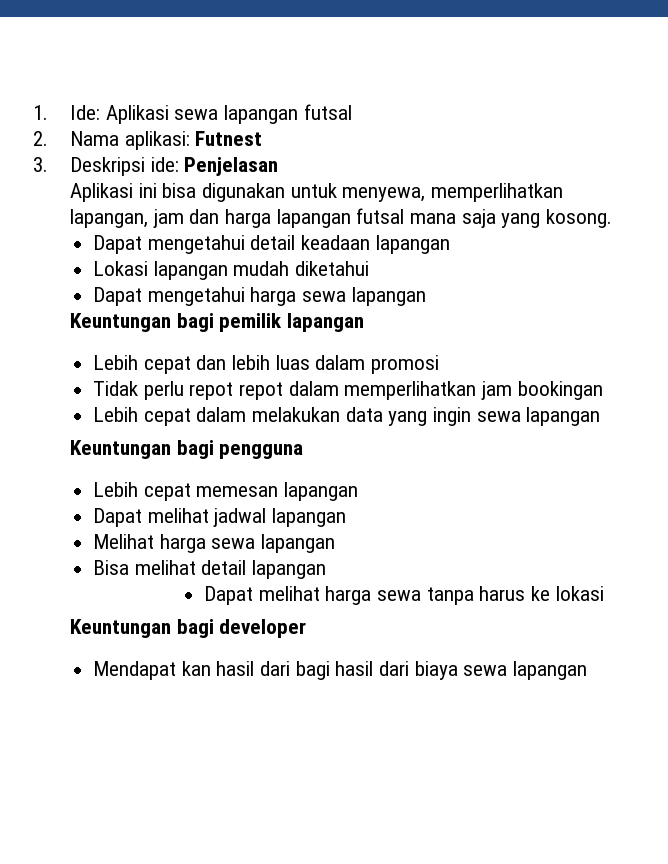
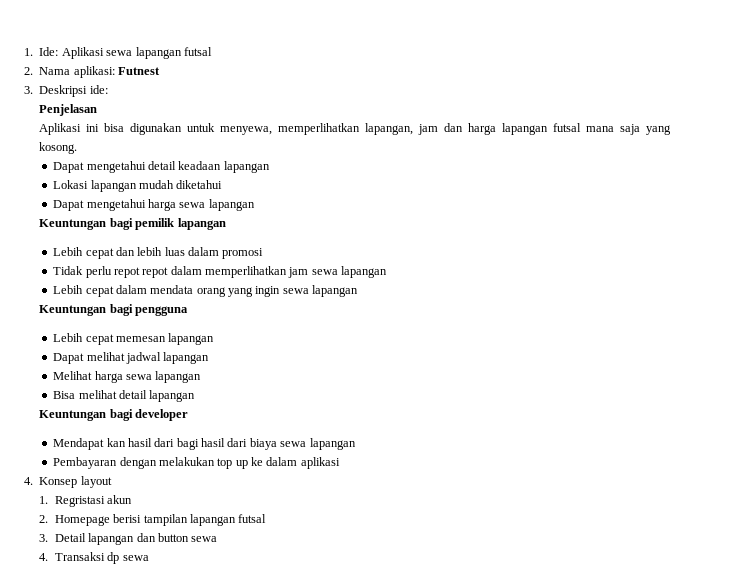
- 3. Deskripsi ide: Penjelasan
+ 3. Deskripsi ide:
+ Penjelasan
- Tidak perlu repot repot dalam memperlihatkan jam bookingan
+ Tidak perlu repot repot dalam memperlihatkan jam sewa lapangan
- Lebih cepat dalam melakukan data yang ingin sewa lapangan
+ Lebih cepat dalam mendata orang yang ingin sewa lapangan
- Dapat melihat harga sewa tanpa harus ke lokasi
+ Pembayaran dengan melakukan top up ke dalam aplikasi
+ 4. Konsep layout
+ 1. Regristasi akun
+ 2. Homepage berisi tampilan lapangan futsal
+ 3. Detail lapangan dan button sewa
+ 4. Transaksi dp sewa

